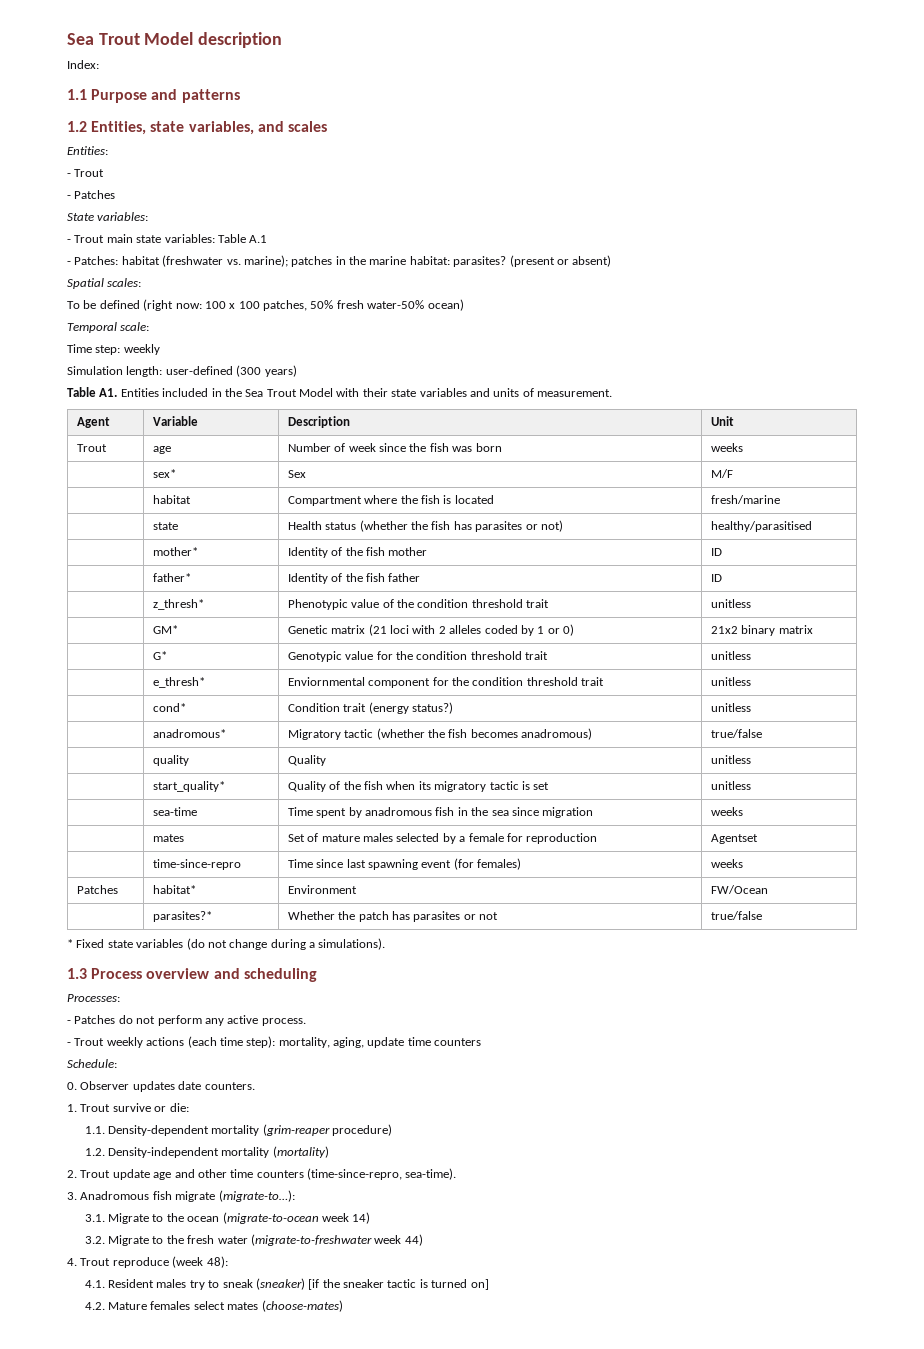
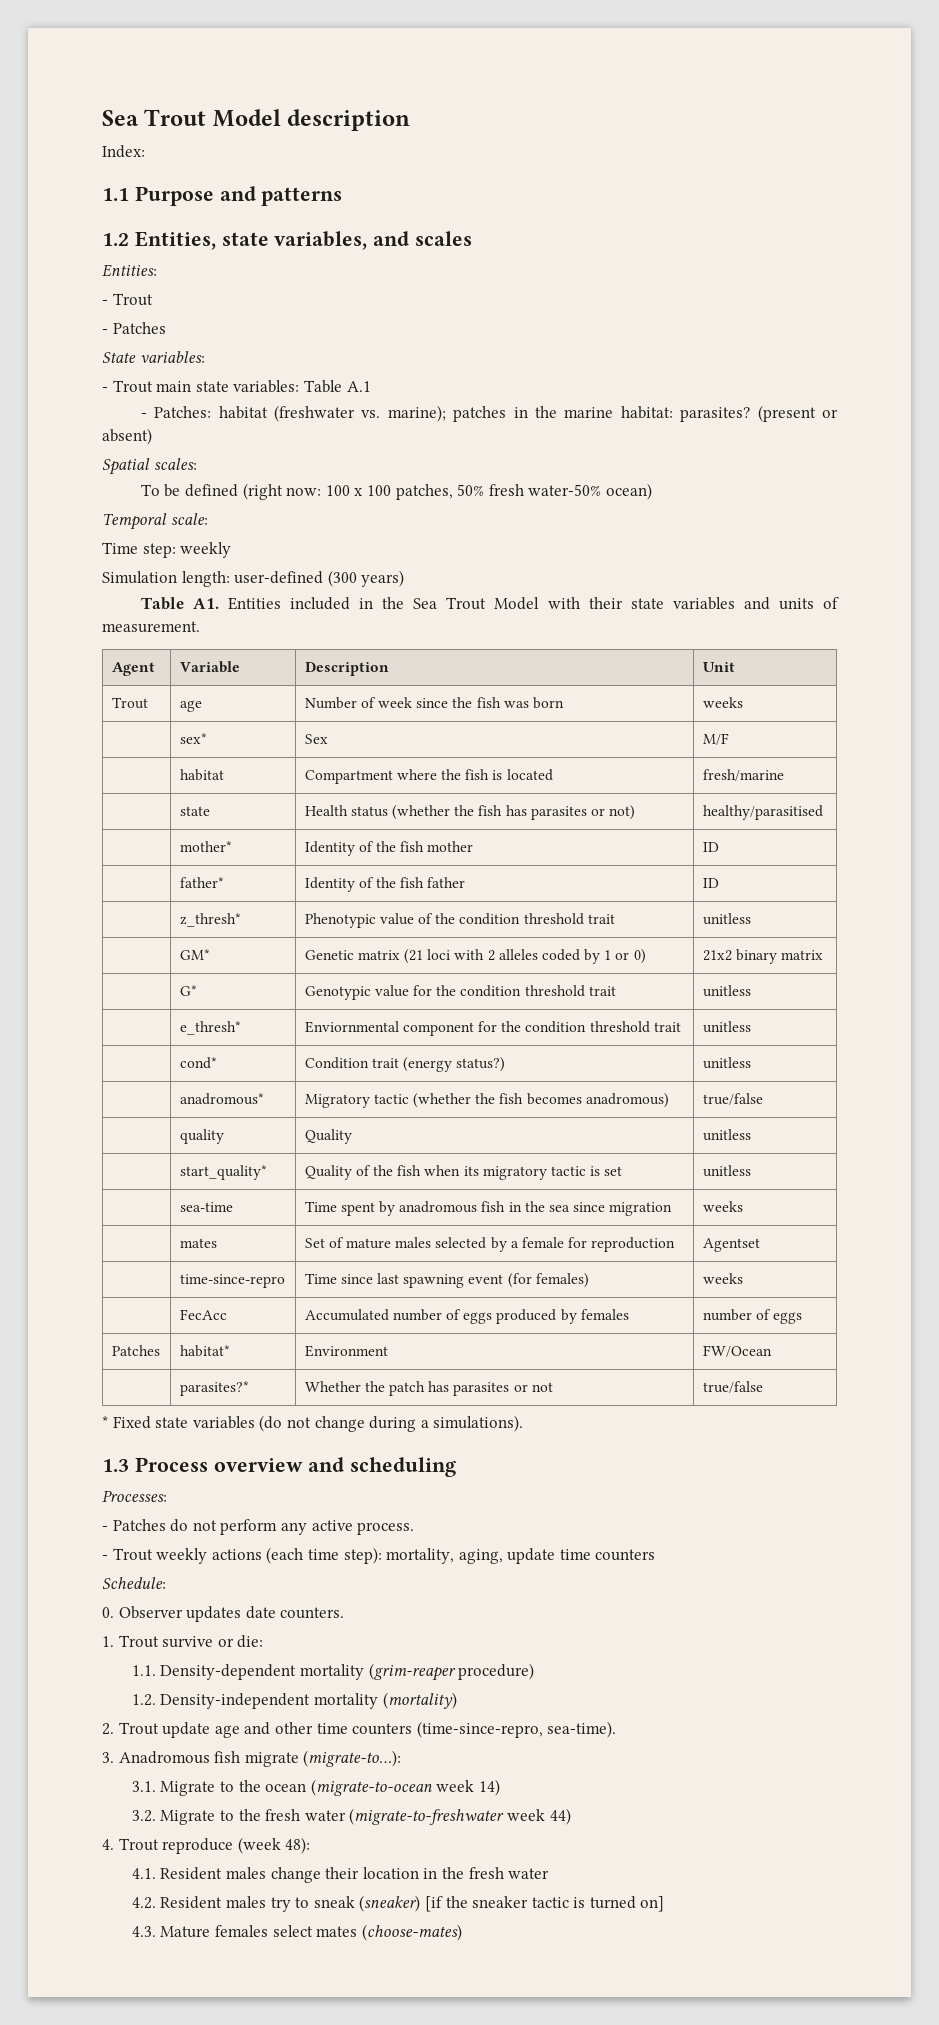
+ | FecAcc | Accumulated number of eggs produced by females | number of eggs
- 4.1. Resident males try to sneak (sneaker) [if the sneaker tactic is turned on]
+ 4.1. Resident males change their location in the fresh water
+ 4.2. Resident males try to sneak (sneaker) [if the sneaker tactic is turned on]
- 4.2. Mature females select mates (choose-mates)
+ 4.3. Mature females select mates (choose-mates)

